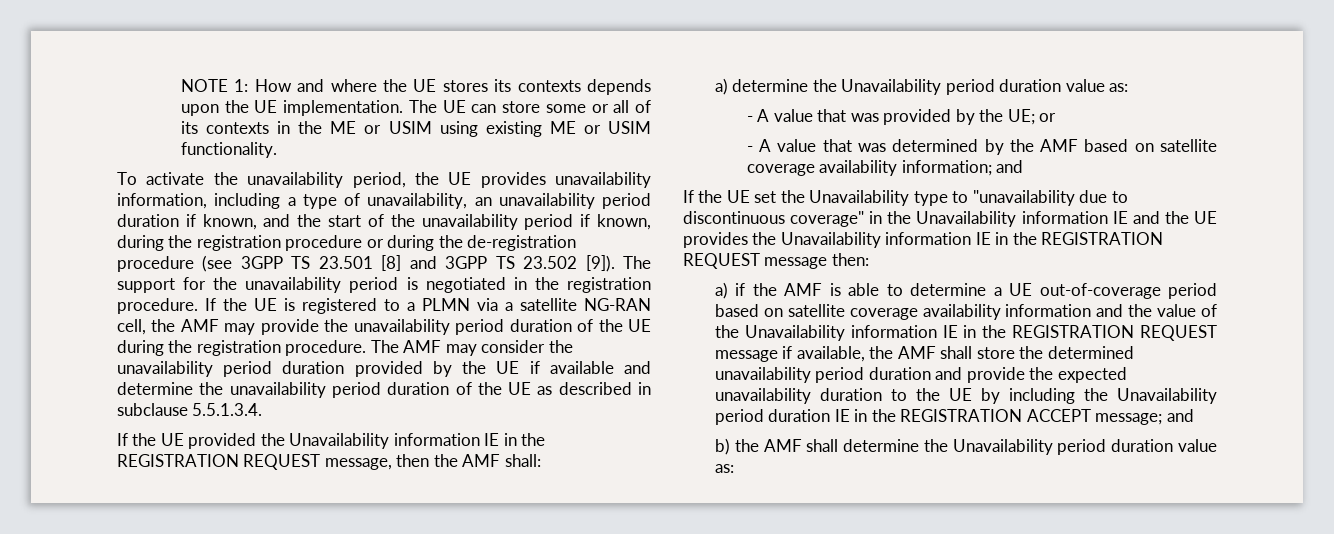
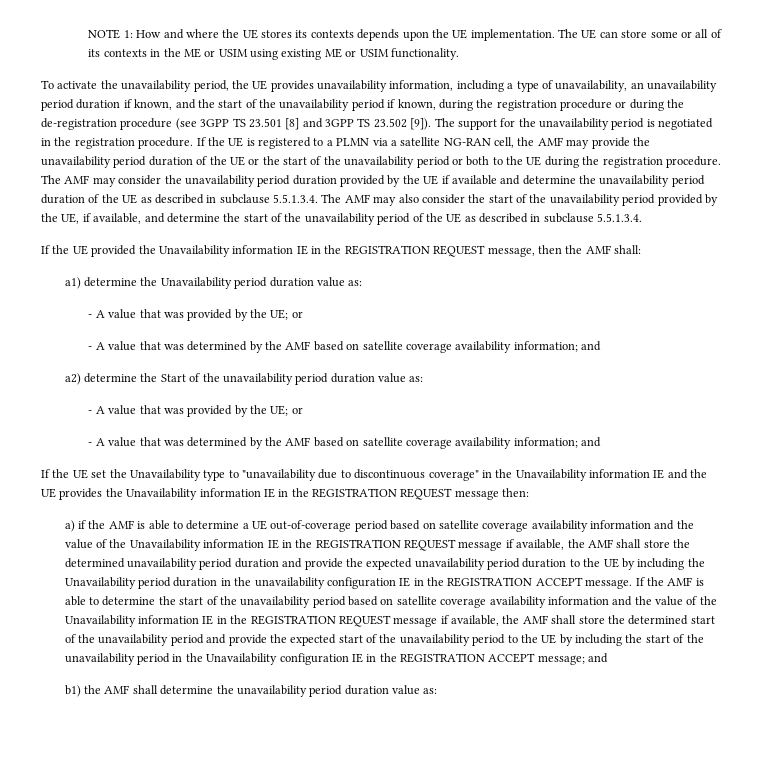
- If the UE is registered to a PLMN via a satellite NG-RAN cell, the AMF may provide the unavailability period duration of the UE during the registration procedure.
+ If the UE is registered to a PLMN via a satellite NG-RAN cell, the AMF may provide the unavailability period duration of the UE or the start of the unavailability period or both to the UE during the registration procedure.
- The AMF may consider the unavailability period duration provided by the UE if available and determine the unavailability period duration of the UE as described in subclause 5.5.1.3.4.
+ The AMF may consider the unavailability period duration provided by the UE if available and determine the unavailability period duration of the UE as described in subclause 5.5.1.3.4. The AMF may also consider the start of the unavailability period provided by the UE, if available, and determine the start of the unavailability period of the UE as described in subclause 5.5.1.3.4.
- a) determine the Unavailability period duration value as:
+ a1) determine the Unavailability period duration value as:
+ a2) determine the Start of the unavailability period duration value as:
+ - A value that was provided by the UE; or
+ - A value that was determined by the AMF based on satellite coverage availability information; and
- a) if the AMF is able to determine a UE out-of-coverage period based on satellite coverage availability information and the value of the Unavailability information IE in the REGISTRATION REQUEST message if available, the AMF shall store the determined unavailability period duration and provide the expected unavailability duration to the UE by including the Unavailability period duration IE in the REGISTRATION ACCEPT message;
+ a) if the AMF is able to determine a UE out-of-coverage period based on satellite coverage availability information and the value of the Unavailability information IE in the REGISTRATION REQUEST message if available, the AMF shall store the determined unavailability period duration and provide the expected unavailability period duration to the UE by including the Unavailability period duration in the unavailability configuration IE in the REGISTRATION ACCEPT message. If the AMF is able to determine the start of the unavailability period based on satellite coverage availability information and the value of the Unavailability information IE in the REGISTRATION REQUEST message if available, the AMF shall store the determined start of the unavailability period and provide the expected start of the unavailability period to the UE by including the start of the unavailability period in the Unavailability configuration IE in the REGISTRATION ACCEPT message;
- b) the AMF shall determine the Unavailability period duration value as:
+ b1) the AMF shall determine the unavailability period duration value as:

